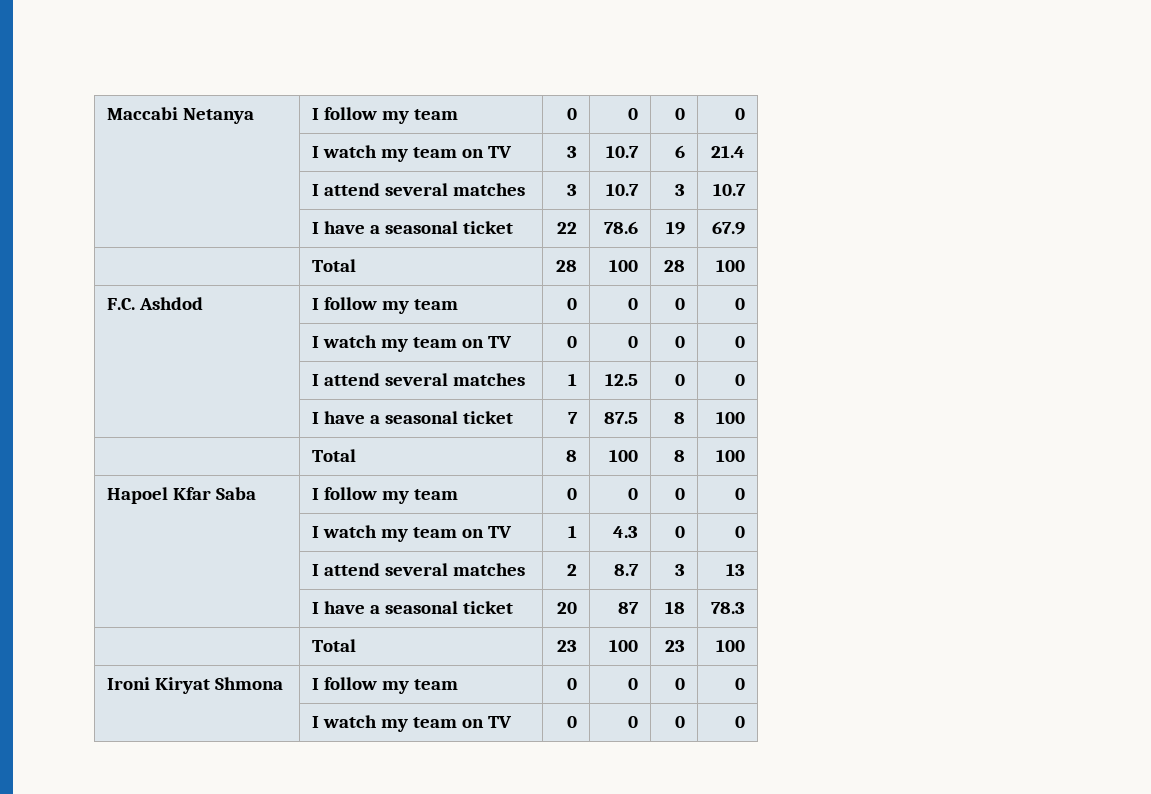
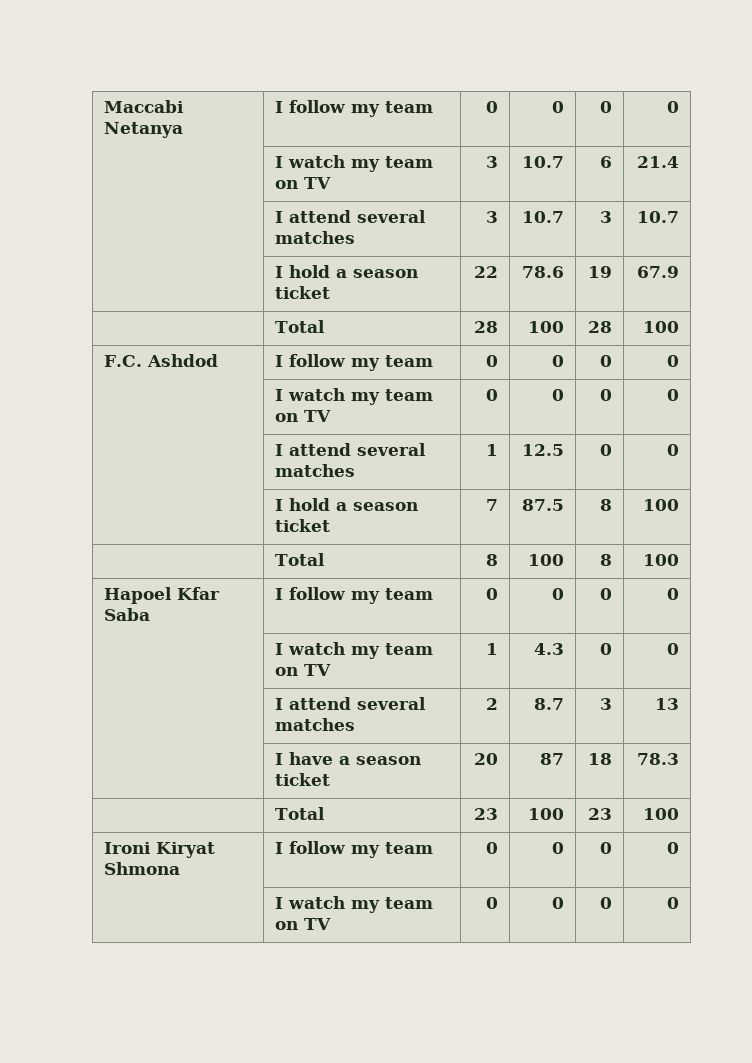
- | I have a seasonal ticket | 22 | 78.6 | 19 | 67.9
+ | I hold a season ticket | 22 | 78.6 | 19 | 67.9
- | I have a seasonal ticket | 7 | 87.5 | 8 | 100
+ | I hold a season ticket | 7 | 87.5 | 8 | 100
- | I have a seasonal ticket | 20 | 87 | 18 | 78.3
+ | I have a season ticket | 20 | 87 | 18 | 78.3

